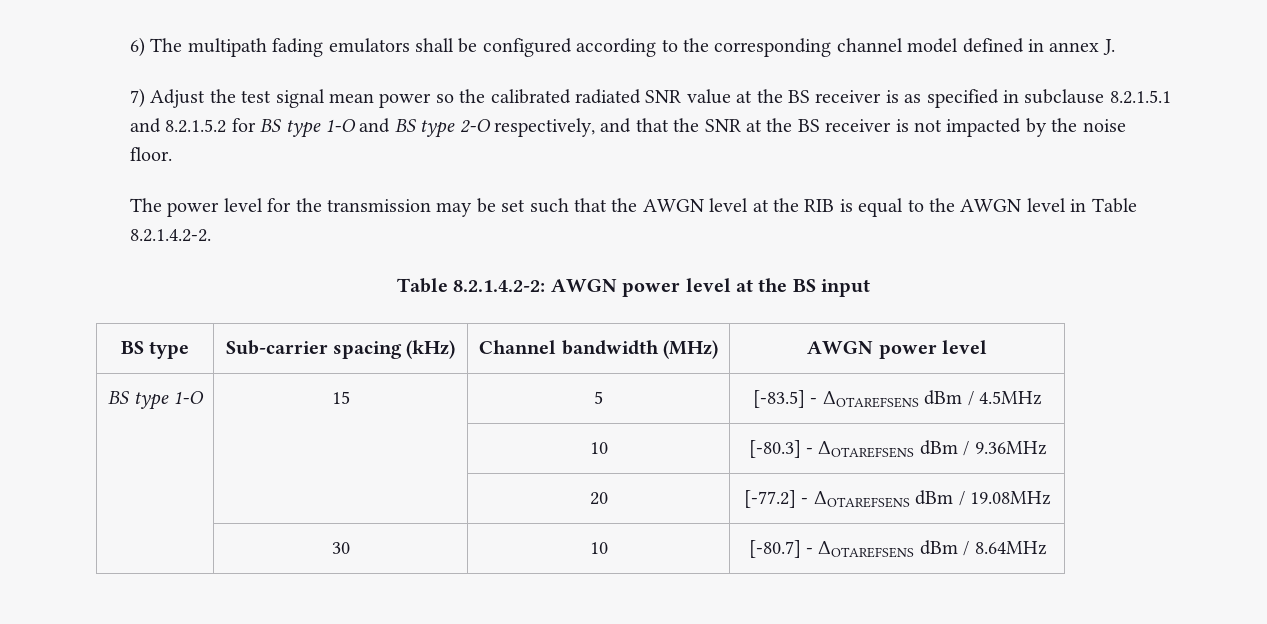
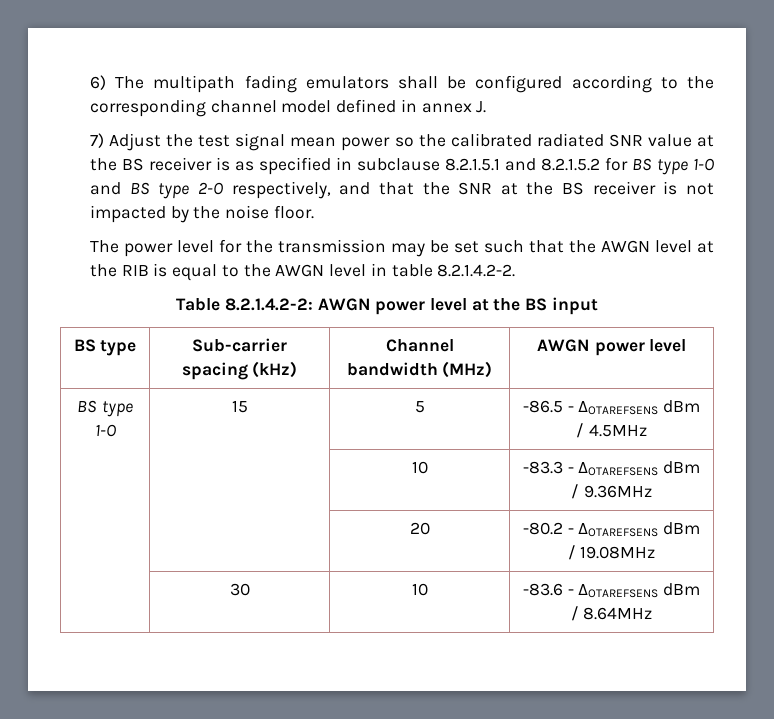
- The power level for the transmission may be set such that the AWGN level at the RIB is equal to the AWGN level in Table 8.2.1.4.2-2.
+ The power level for the transmission may be set such that the AWGN level at the RIB is equal to the AWGN level in table 8.2.1.4.2-2.
- BS type 1-O | 15 | 5 | [-83.5] - ΔOTAREFSENS dBm / 4.5MHz
+ BS type 1-O | 15 | 5 | -86.5 - ΔOTAREFSENS dBm / 4.5MHz
- | | 10 | [-80.3] - ΔOTAREFSENS dBm / 9.36MHz
+ | | 10 | -83.3 - ΔOTAREFSENS dBm / 9.36MHz
- | | 20 | [-77.2] - ΔOTAREFSENS dBm / 19.08MHz
+ | | 20 | -80.2 - ΔOTAREFSENS dBm / 19.08MHz
- | 30 | 10 | [-80.7] - ΔOTAREFSENS dBm / 8.64MHz
+ | 30 | 10 | -83.6 - ΔOTAREFSENS dBm / 8.64MHz

